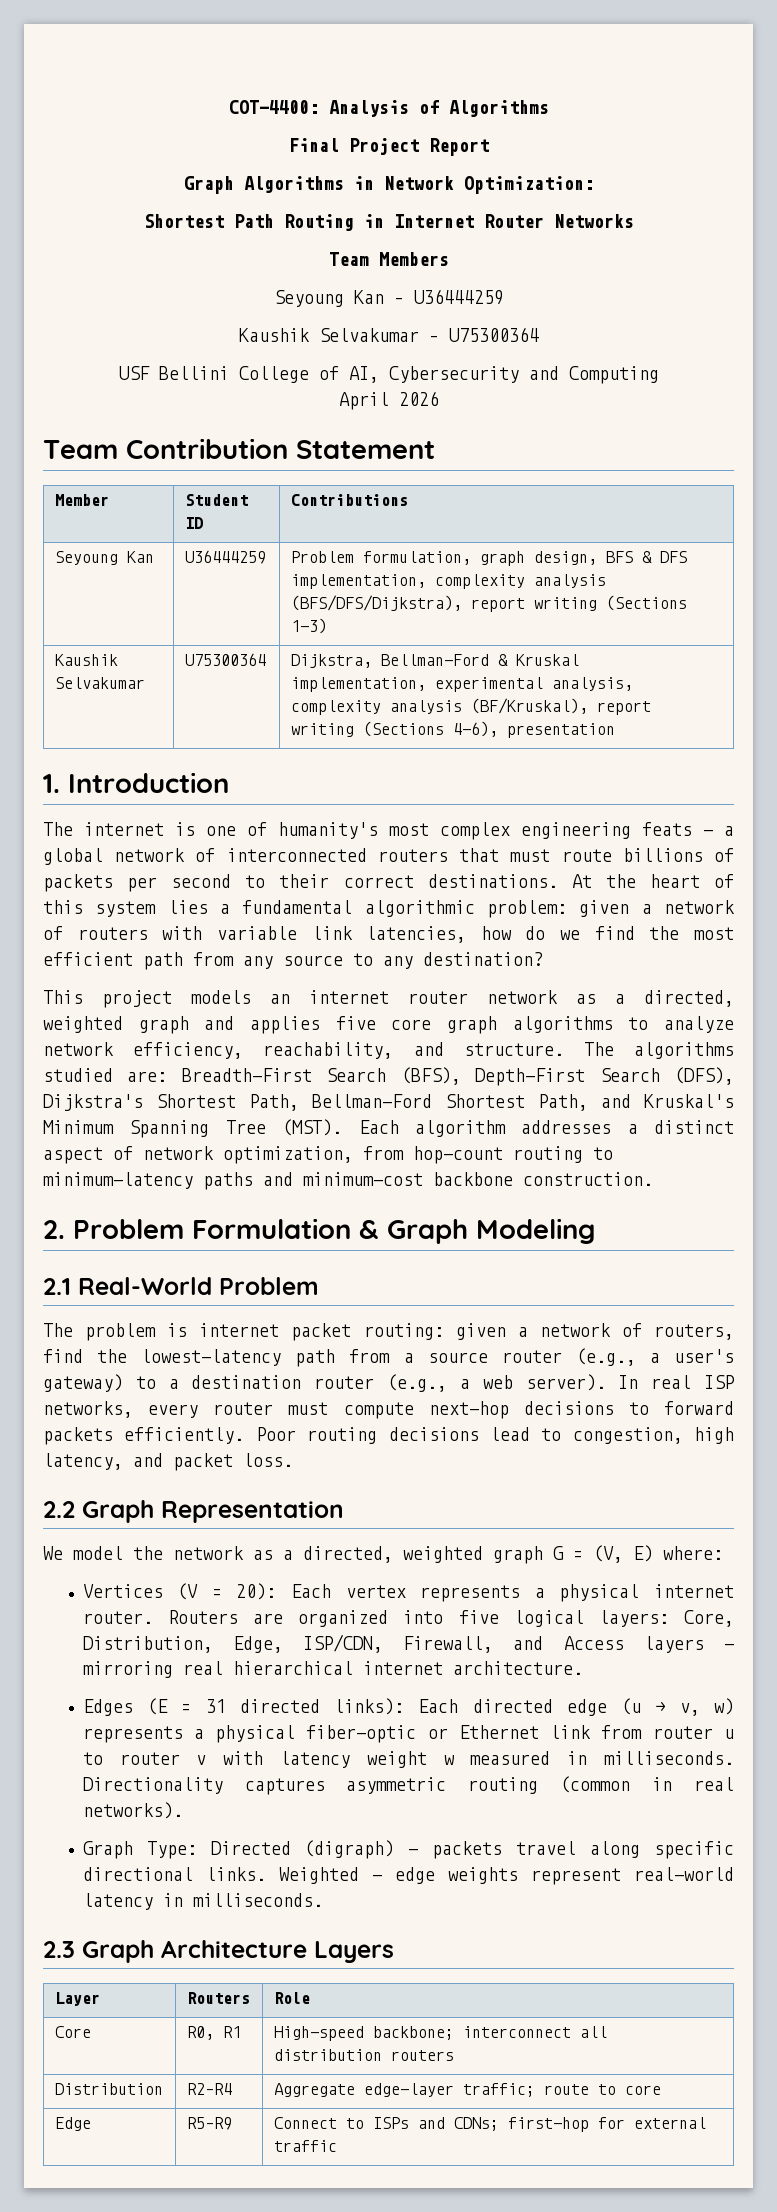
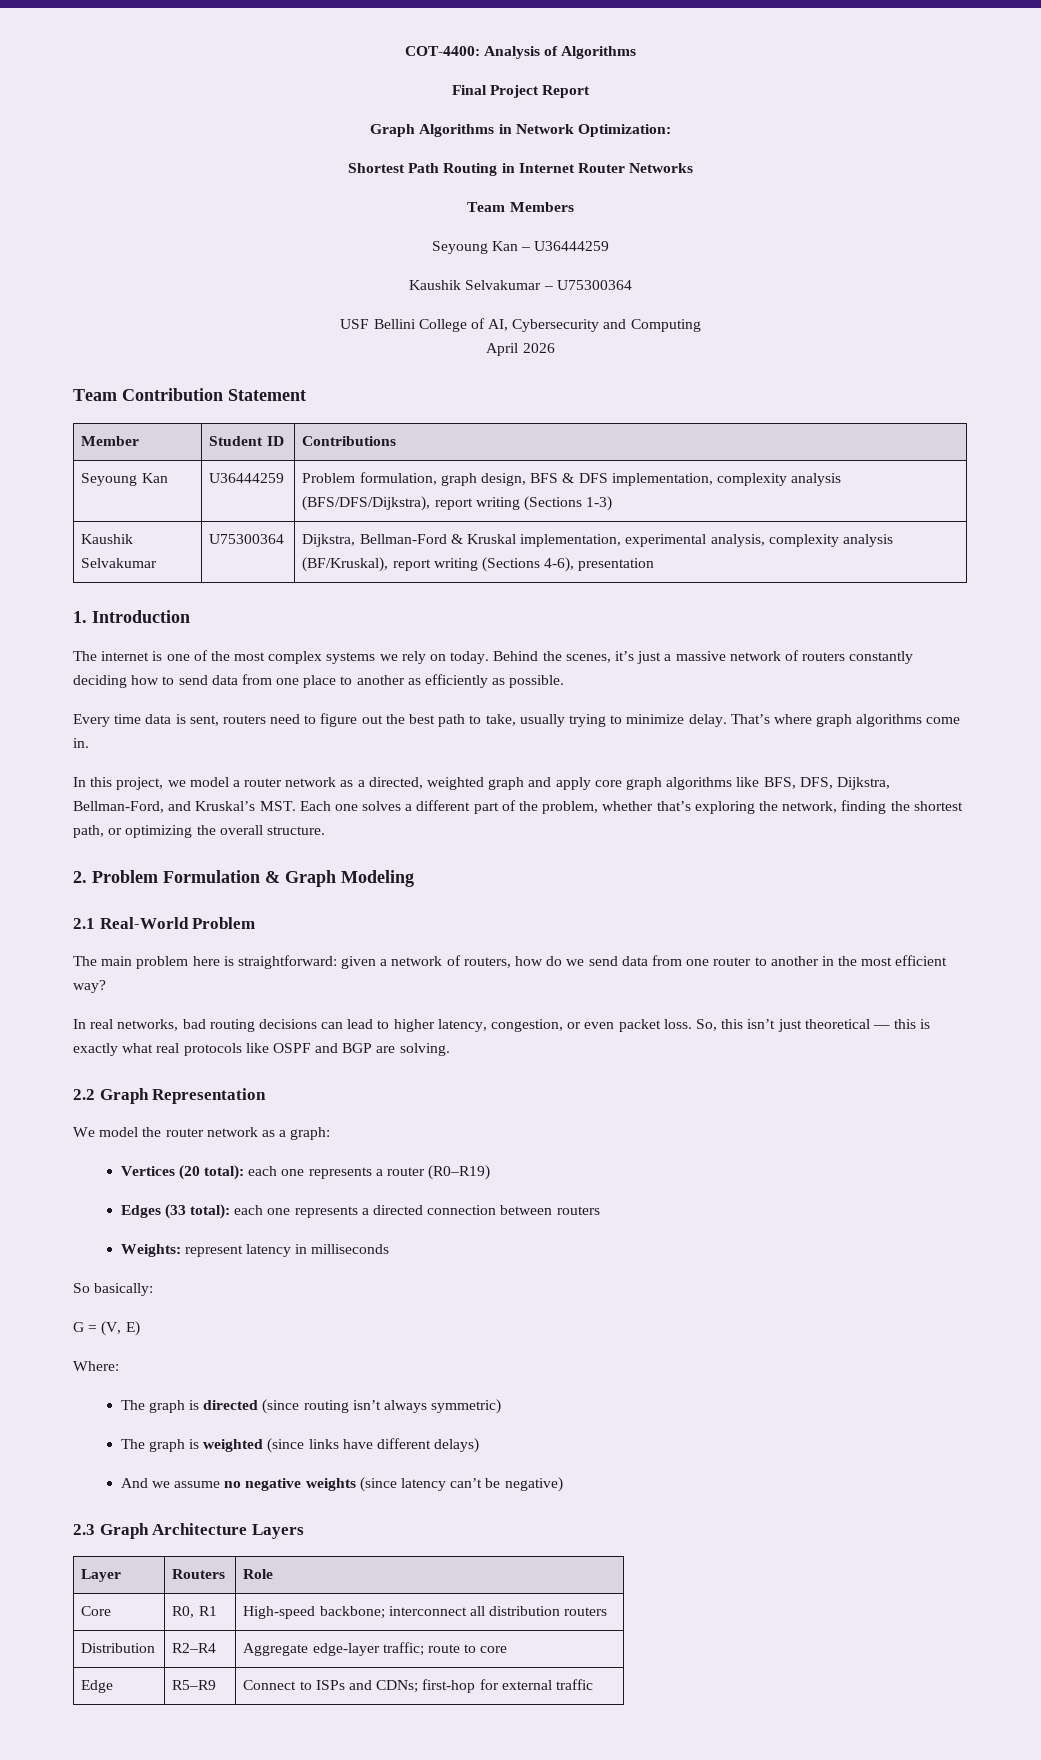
- The internet is one of humanity's most complex engineering feats — a global network of interconnected routers that must route billions of packets per second to their correct destinations. At the heart of this system lies a fundamental algorithmic problem: given a network of routers with variable link latencies, how do we find the most efficient path from any source to any destination?
- This project models an internet router network as a directed, weighted graph and applies five core graph algorithms to analyze network efficiency, reachability, and structure. The algorithms studied are: Breadth-First Search (BFS), Depth-First Search (DFS), Dijkstra's Shortest Path, Bellman-Ford Shortest Path, and Kruskal's Minimum Spanning Tree (MST). Each algorithm addresses a distinct aspect of network optimization, from hop-count routing to minimum-latency paths and minimum-cost backbone construction.
+ The internet is one of the most complex systems we rely on today. Behind the scenes, it’s just a massive network of routers constantly deciding how to send data from one place to another as efficiently as possible.
+ Every time data is sent, routers need to figure out the best path to take, usually trying to minimize delay. That’s where graph algorithms come in.
+ In this project, we model a router network as a directed, weighted graph and apply core graph algorithms like BFS, DFS, Dijkstra, Bellman-Ford, and Kruskal’s MST. Each one solves a different part of the problem, whether that’s exploring the network, finding the shortest path, or optimizing the overall structure.
- The problem is internet packet routing: given a network of routers, find the lowest-latency path from a source router (e.g., a user's gateway) to a destination router (e.g., a web server). In real ISP networks, every router must compute next-hop decisions to forward packets efficiently. Poor routing decisions lead to congestion, high latency, and packet loss.
+ The main problem here is straightforward: given a network of routers, how do we send data from one router to another in the most efficient way?
+ In real networks, bad routing decisions can lead to higher latency, congestion, or even packet loss. So, this isn’t just theoretical — this is exactly what real protocols like OSPF and BGP are solving.
- We model the network as a directed, weighted graph G = (V, E) where:
- Vertices (V = 20): Each vertex represents a physical internet router. Routers are organized into five logical layers: Core, Distribution, Edge, ISP/CDN, Firewall, and Access layers — mirroring real hierarchical internet architecture.
- Edges (E = 31 directed links): Each directed edge (u → v, w) represents a physical fiber-optic or Ethernet link from router u to router v with latency weight w measured in milliseconds. Directionality captures asymmetric routing (common in real networks).
- Graph Type: Directed (digraph) — packets travel along specific directional links. Weighted — edge weights represent real-world latency in milliseconds.
+ We model the router network as a graph:
+ Vertices (20 total): each one represents a router (R0–R19)
+ Edges (33 total): each one represents a directed connection between routers
+ Weights: represent latency in milliseconds
+ So basically:
+ G = (V, E)
+ Where:
+ The graph is directed (since routing isn’t always symmetric)
+ The graph is weighted (since links have different delays)
+ And we assume no negative weights (since latency can’t be negative)

